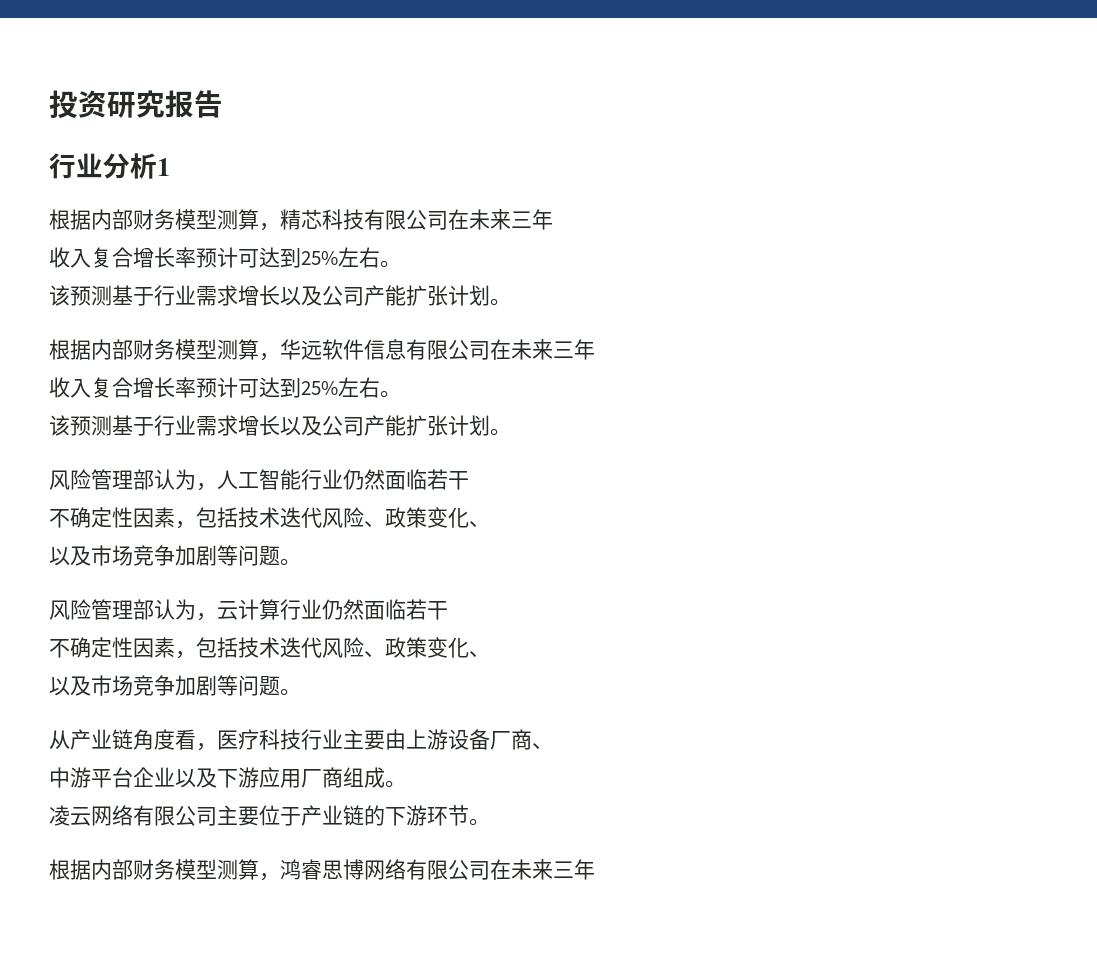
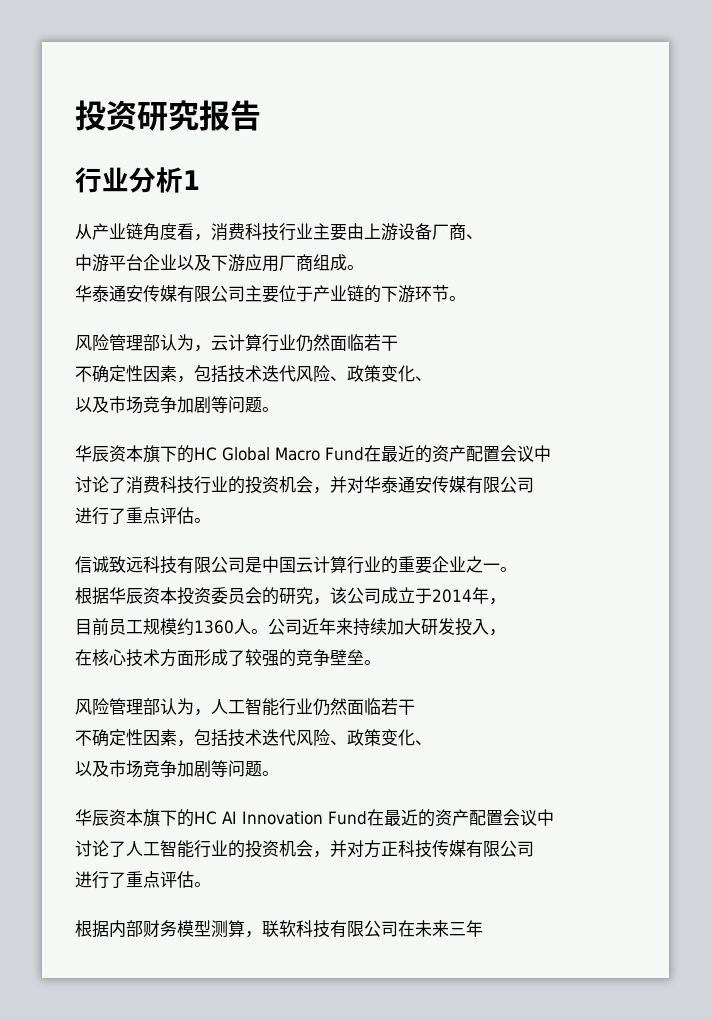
- 根据内部财务模型测算，精芯科技有限公司在未来三年
- 收入复合增长率预计可达到25%左右。
- 该预测基于行业需求增长以及公司产能扩张计划。
- 根据内部财务模型测算，华远软件信息有限公司在未来三年
- 收入复合增长率预计可达到25%左右。
- 该预测基于行业需求增长以及公司产能扩张计划。
+ 从产业链角度看，消费科技行业主要由上游设备厂商、
+ 中游平台企业以及下游应用厂商组成。
+ 华泰通安传媒有限公司主要位于产业链的下游环节。
+ 风险管理部认为，云计算行业仍然面临若干
+ 不确定性因素，包括技术迭代风险、政策变化、
+ 以及市场竞争加剧等问题。
+ 华辰资本旗下的HC Global Macro Fund在最近的资产配置会议中
+ 讨论了消费科技行业的投资机会，并对华泰通安传媒有限公司
+ 进行了重点评估。
+ 信诚致远科技有限公司是中国云计算行业的重要企业之一。
+ 根据华辰资本投资委员会的研究，该公司成立于2014年，
+ 目前员工规模约1360人。公司近年来持续加大研发投入，
+ 在核心技术方面形成了较强的竞争壁垒。
- 风险管理部认为，云计算行业仍然面临若干
- 不确定性因素，包括技术迭代风险、政策变化、
- 以及市场竞争加剧等问题。
- 从产业链角度看，医疗科技行业主要由上游设备厂商、
- 中游平台企业以及下游应用厂商组成。
- 凌云网络有限公司主要位于产业链的下游环节。
- 根据内部财务模型测算，鸿睿思博网络有限公司在未来三年
+ 华辰资本旗下的HC AI Innovation Fund在最近的资产配置会议中
+ 讨论了人工智能行业的投资机会，并对方正科技传媒有限公司
+ 进行了重点评估。
+ 根据内部财务模型测算，联软科技有限公司在未来三年

